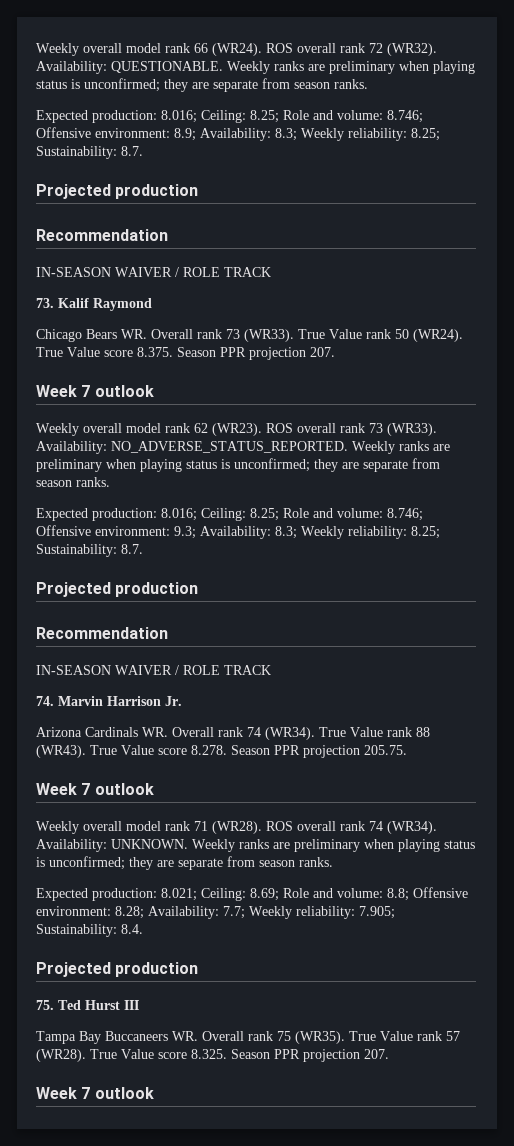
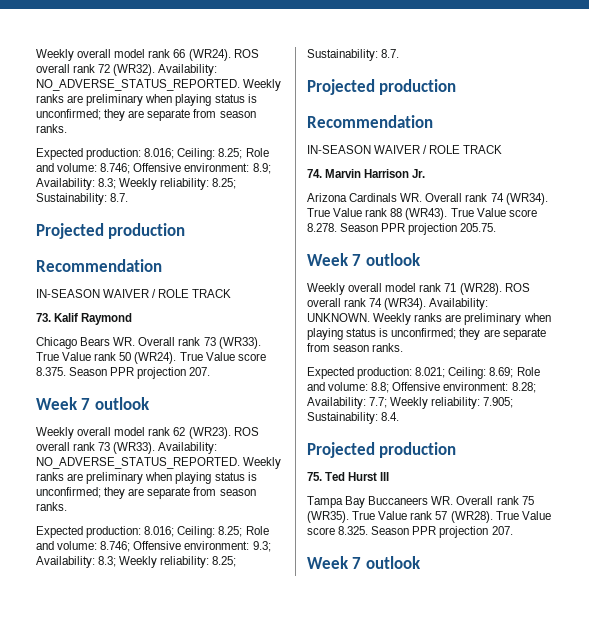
- ROS overall rank 72 (WR32). Availability: QUESTIONABLE.
+ ROS overall rank 72 (WR32). Availability: NO_ADVERSE_STATUS_REPORTED.

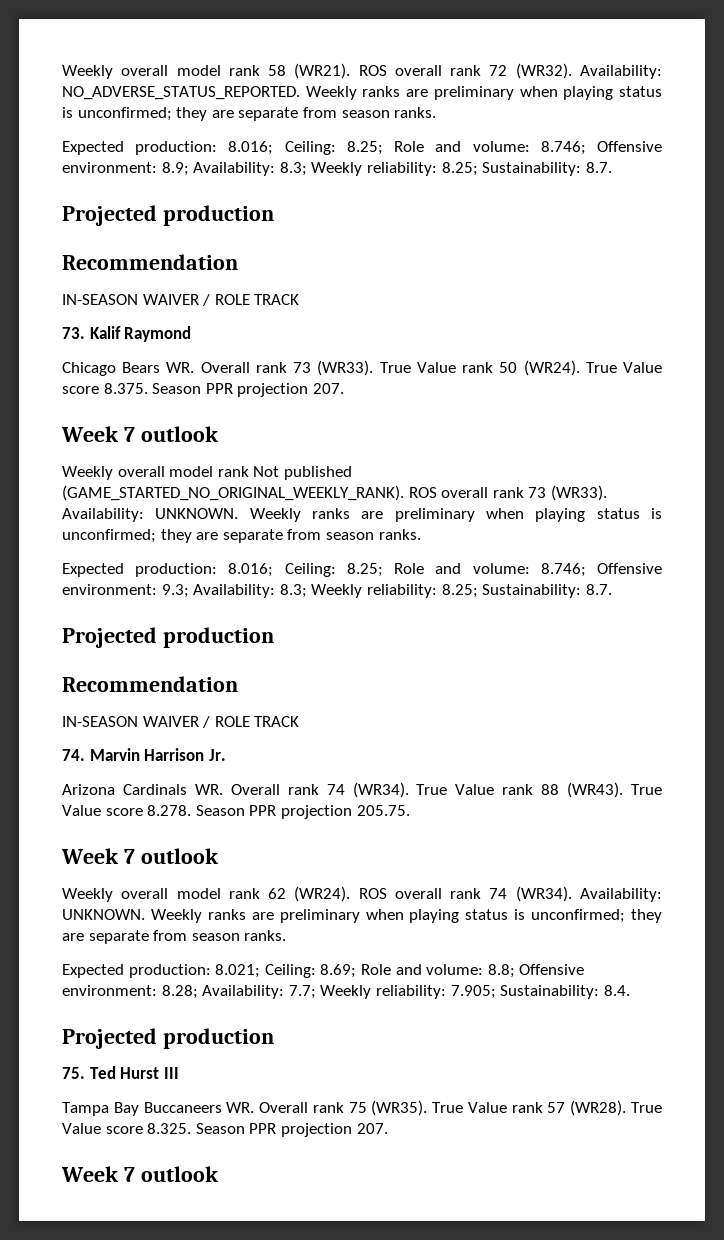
- Weekly overall model rank 66 (WR24).
+ Weekly overall model rank 58 (WR21).
- Weekly overall model rank 62 (WR23).
+ Weekly overall model rank Not published (GAME_STARTED_NO_ORIGINAL_WEEKLY_RANK).
- ROS overall rank 73 (WR33). Availability: NO_ADVERSE_STATUS_REPORTED.
+ ROS overall rank 73 (WR33). Availability: UNKNOWN.
- Weekly overall model rank 71 (WR28).
+ Weekly overall model rank 62 (WR24).

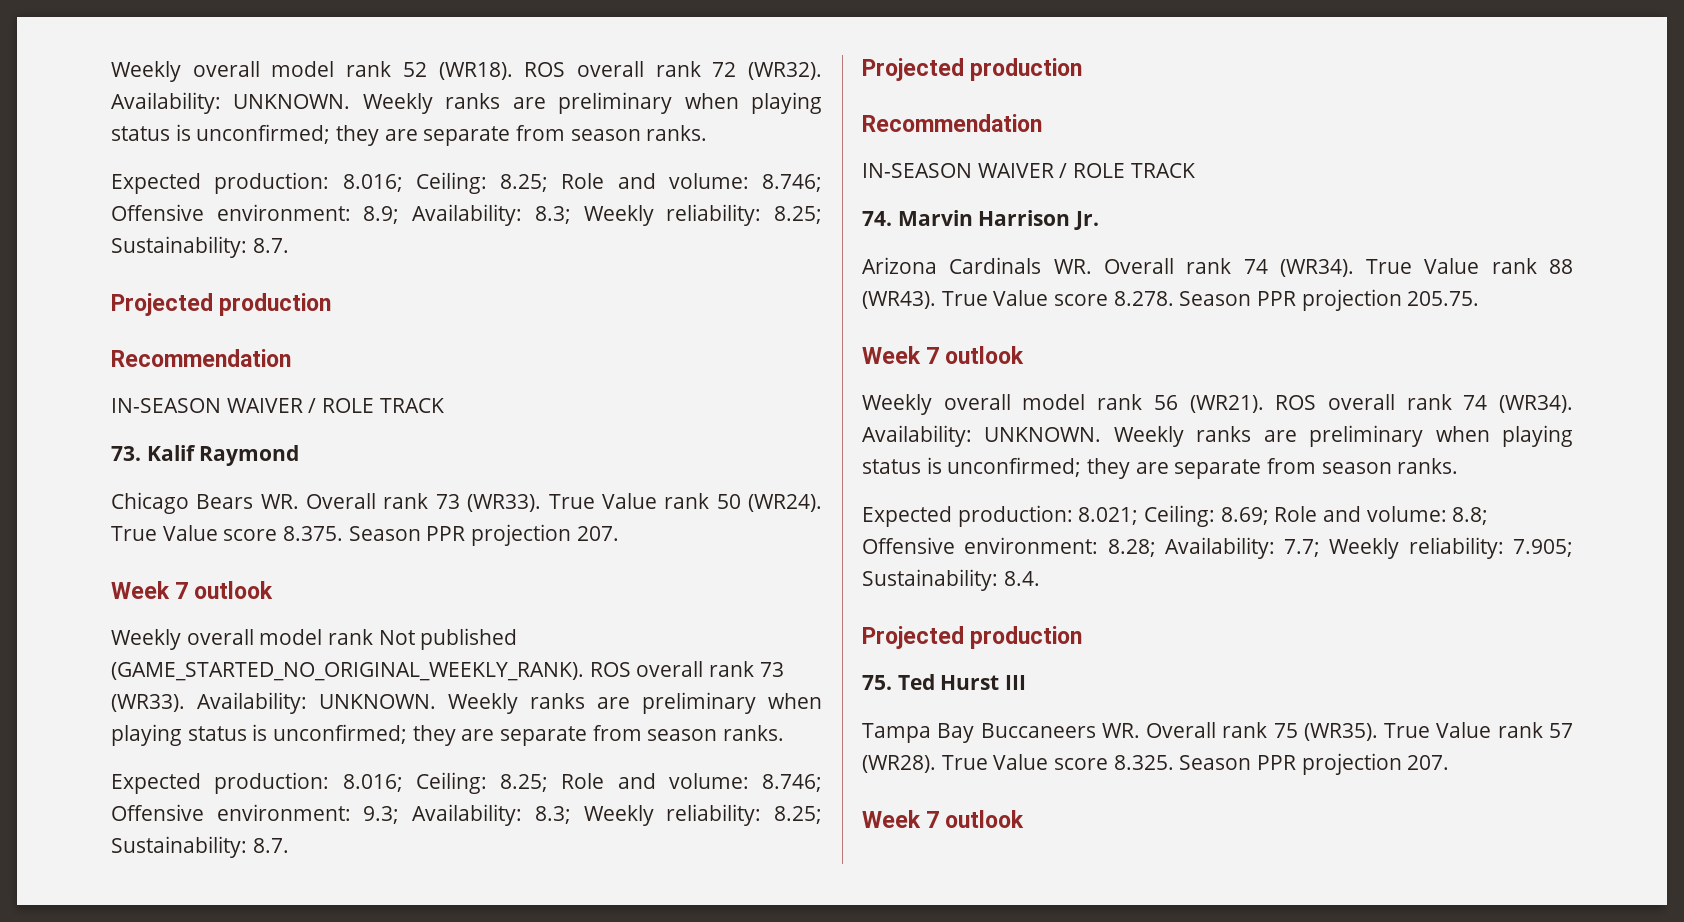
- Weekly overall model rank 58 (WR21).
+ Weekly overall model rank 52 (WR18).
- ROS overall rank 72 (WR32). Availability: NO_ADVERSE_STATUS_REPORTED.
+ ROS overall rank 72 (WR32). Availability: UNKNOWN.
- Weekly overall model rank 62 (WR24).
+ Weekly overall model rank 56 (WR21).

